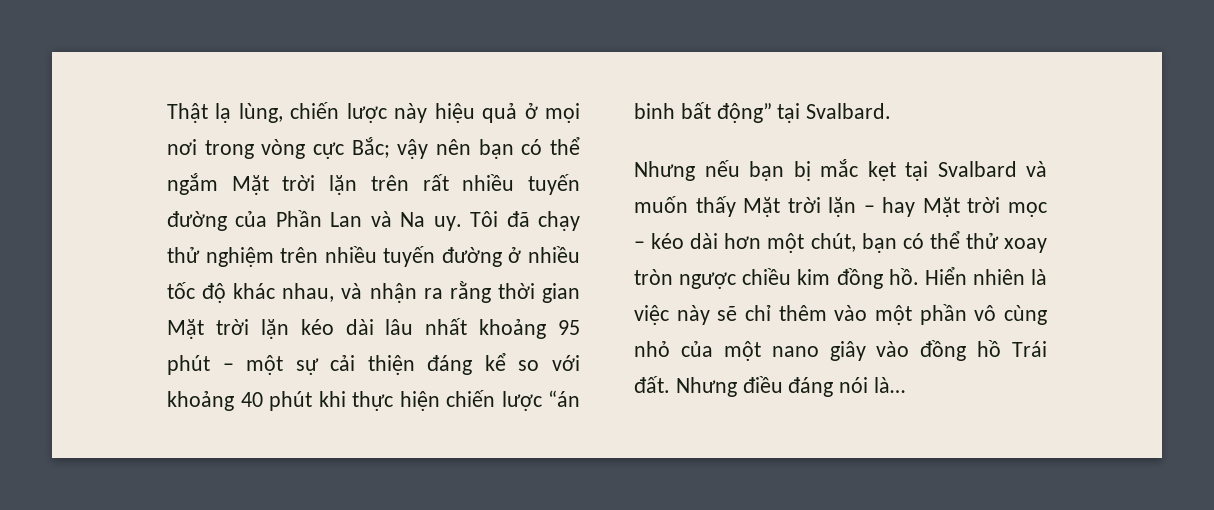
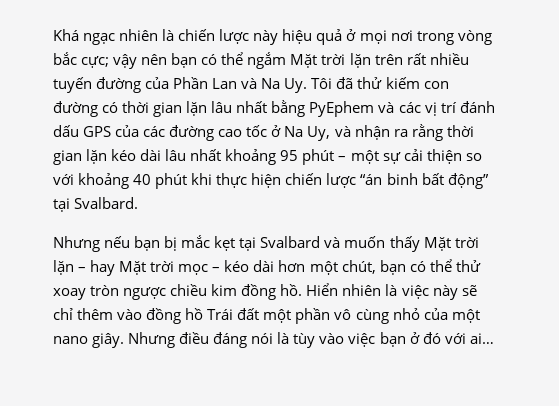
- Thật lạ lùng, chiến lược này hiệu quả ở mọi nơi trong vòng cực Bắc;
+ Khá ngạc nhiên là chiến lược này hiệu quả ở mọi nơi trong vòng bắc cực;
- vậy nên bạn có thể ngắm Mặt trời lặn trên rất nhiều tuyến đường của Phần Lan và Na uy. Tôi đã chạy thử nghiệm trên nhiều tuyến đường ở nhiều tốc độ khác nhau, và nhận ra rằng thời gian Mặt trời lặn kéo dài lâu nhất khoảng 95 phút – một sự cải thiện đáng kể so với khoảng 40 phút khi thực hiện chiến lược “án binh bất động” tại Svalbard.
+ vậy nên bạn có thể ngắm Mặt trời lặn trên rất nhiều tuyến đường của Phần Lan và Na Uy. Tôi đã thử kiếm con đường có thời gian lặn lâu nhất bằng PyEphem và các vị trí đánh dấu GPS của các đường cao tốc ở Na Uy, và nhận ra rằng thời gian lặn kéo dài lâu nhất khoảng 95 phút – một sự cải thiện so với khoảng 40 phút khi thực hiện chiến lược “án binh bất động” tại Svalbard.
- Hiển nhiên là việc này sẽ chỉ thêm vào một phần vô cùng nhỏ của một nano giây vào đồng hồ Trái đất. Nhưng điều đáng nói là…
+ Hiển nhiên là việc này sẽ chỉ thêm vào đồng hồ Trái đất một phần vô cùng nhỏ của một nano giây. Nhưng điều đáng nói là tùy vào việc bạn ở đó với ai…

